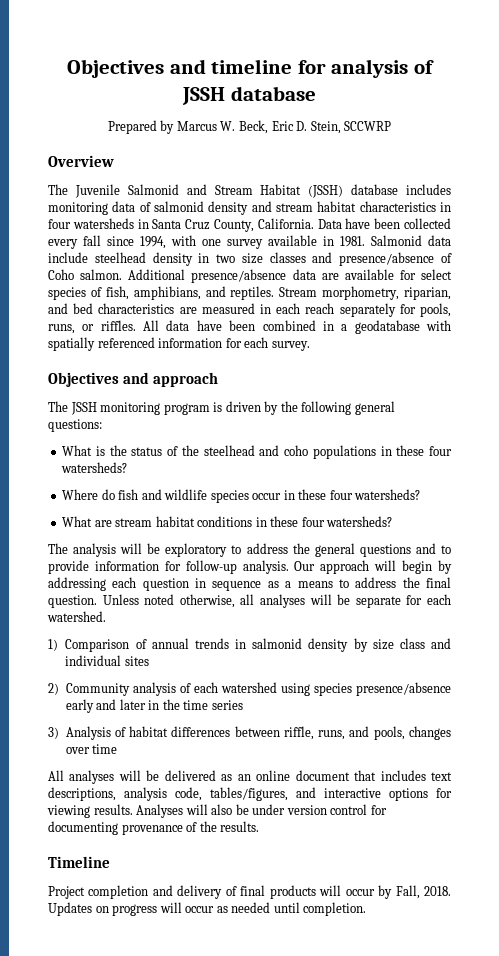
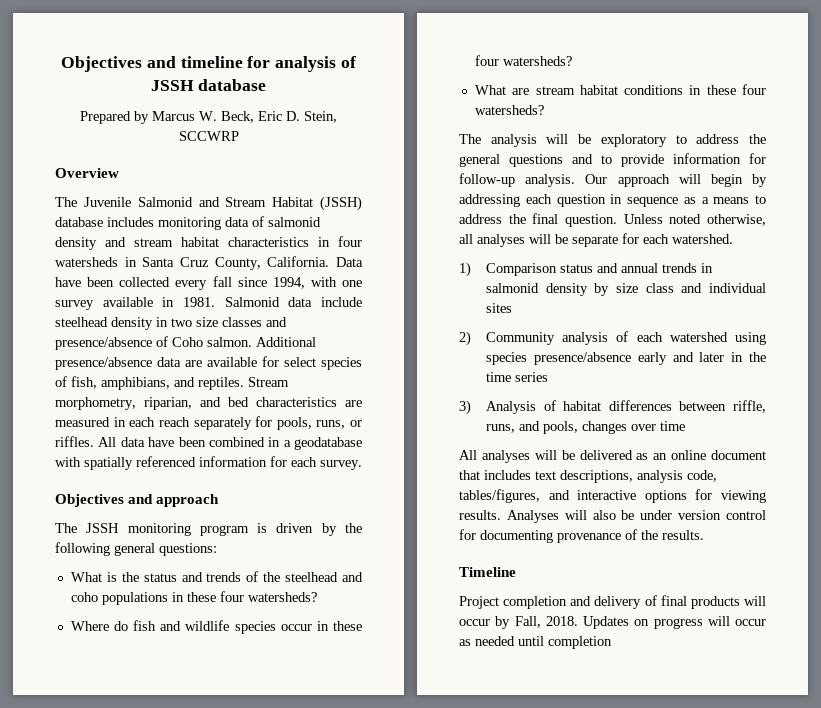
- What is the status of the steelhead and coho populations in these four watersheds?
+ What is the status and trends of the steelhead and coho populations in these four watersheds?
- 1) Comparison of annual trends in salmonid density by size class and individual sites
+ 1) Comparison status and annual trends in salmonid density by size class and individual sites
- Updates on progress will occur as needed until completion.
+ Updates on progress will occur as needed until completion

